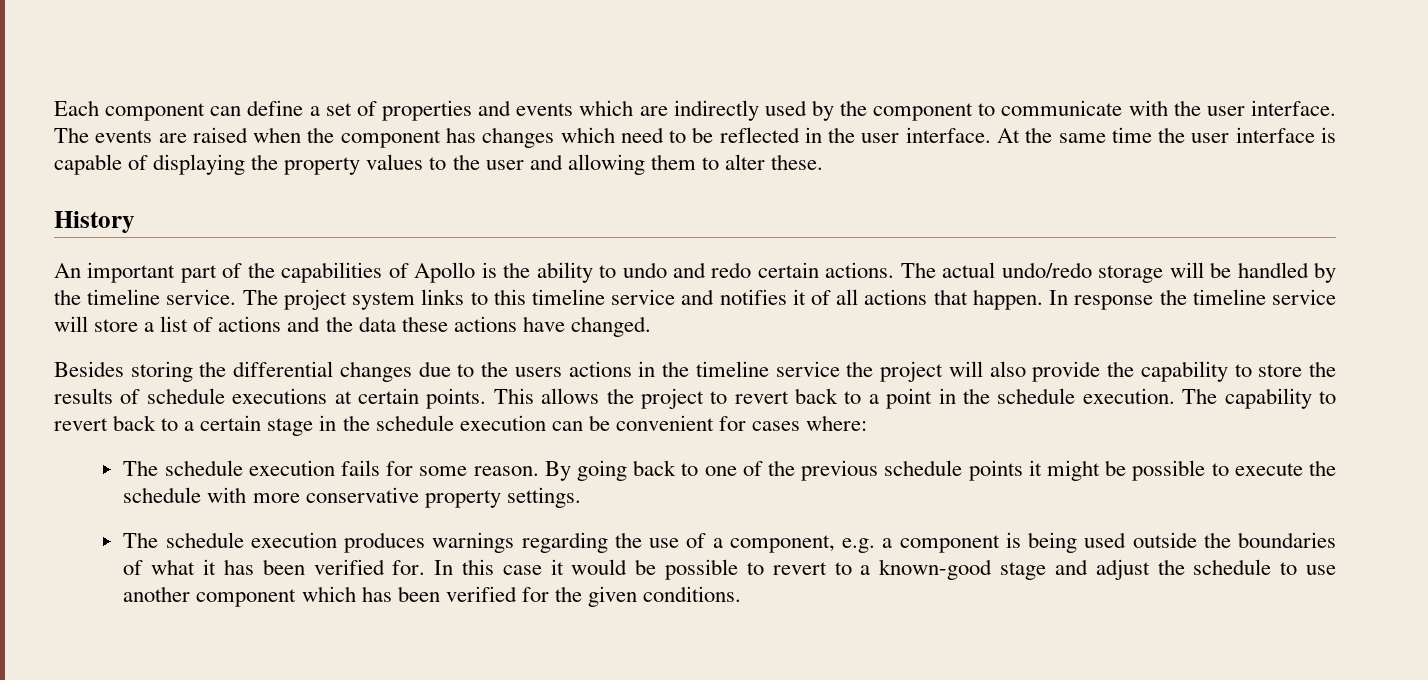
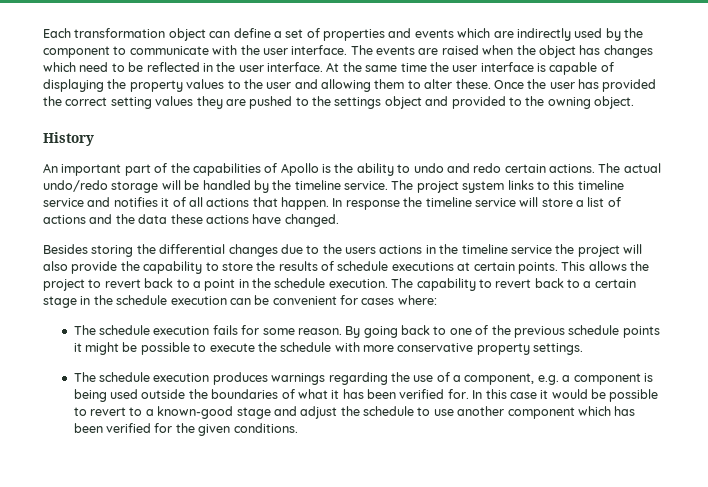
- Each component can define a set of properties and events which are indirectly used by the component to communicate with the user interface.
+ Each transformation object can define a set of properties and events which are indirectly used by the component to communicate with the user interface.
- The events are raised when the component has changes which need to be reflected in the user interface.
+ The events are raised when the object has changes which need to be reflected in the user interface.
+ Once the user has provided the correct setting values they are pushed to the settings object and provided to the owning object.

